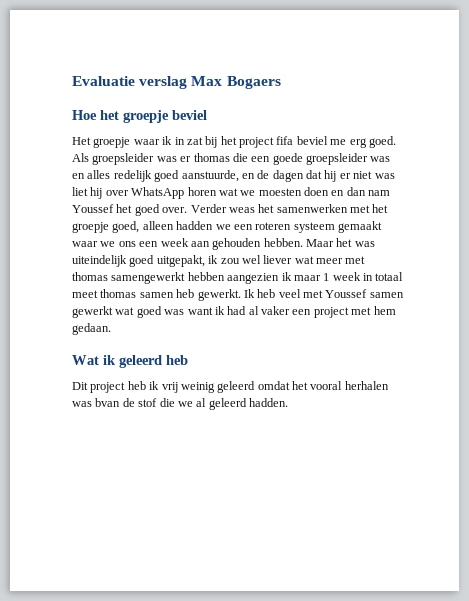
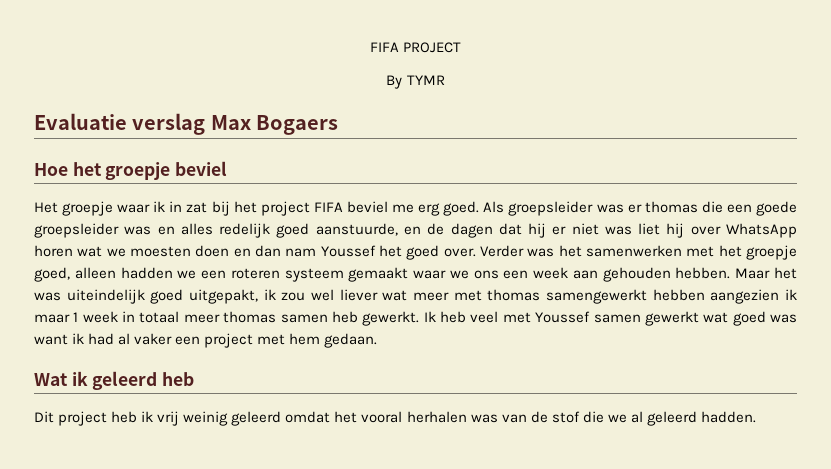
+ FIFA PROJECT
+ By TYMR
- Het groepje waar ik in zat bij het project fifa beviel me erg goed.
+ Het groepje waar ik in zat bij het project FIFA beviel me erg goed.
- Verder weas het samenwerken met het groepje goed, alleen hadden we een roteren systeem gemaakt waar we ons een week aan gehouden hebben.
+ Verder was het samenwerken met het groepje goed, alleen hadden we een roteren systeem gemaakt waar we ons een week aan gehouden hebben.
- Maar het was uiteindelijk goed uitgepakt, ik zou wel liever wat meer met thomas samengewerkt hebben aangezien ik maar 1 week in totaal meet thomas samen heb gewerkt.
+ Maar het was uiteindelijk goed uitgepakt, ik zou wel liever wat meer met thomas samengewerkt hebben aangezien ik maar 1 week in totaal meer thomas samen heb gewerkt.
- Dit project heb ik vrij weinig geleerd omdat het vooral herhalen was bvan de stof die we al geleerd hadden.
+ Dit project heb ik vrij weinig geleerd omdat het vooral herhalen was van de stof die we al geleerd hadden.

